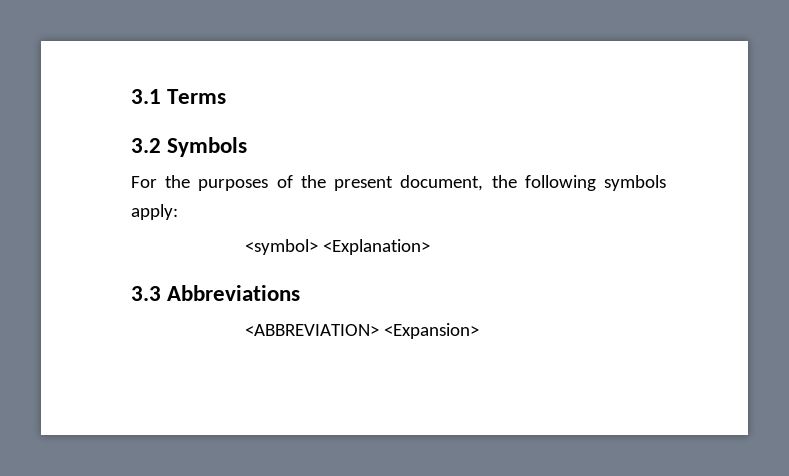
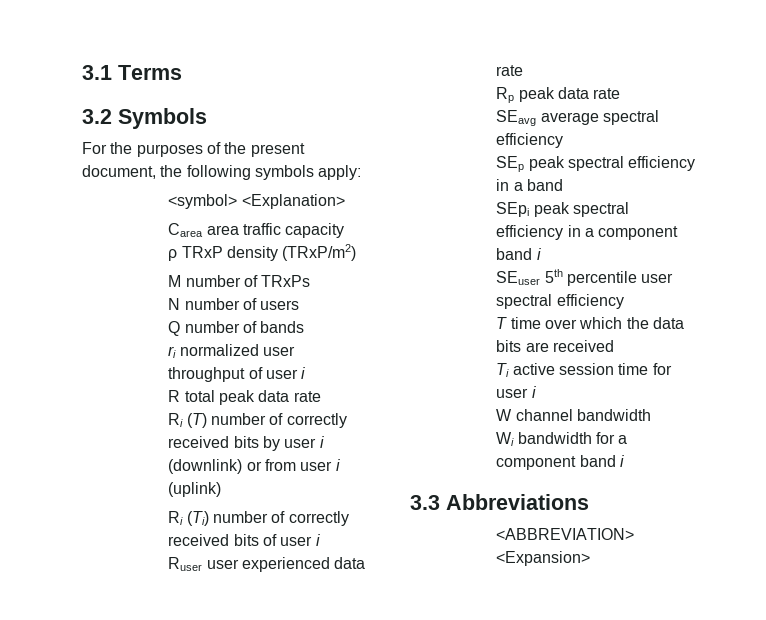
+ Carea area traffic capacity
+ ρ TRxP density (TRxP/m2)
+ M number of TRxPs
+ N number of users
+ Q number of bands
+ ri normalized user throughput of user i
+ R total peak data rate
+ Ri (T) number of correctly received bits by user i (downlink) or from user i (uplink)
+ Ri (Ti) number of correctly received bits of user i
+ Ruser user experienced data rate
+ Rp peak data rate
+ SEavg average spectral efficiency
+ SEp peak spectral efficiency in a band
+ SEpi peak spectral efficiency in a component band i
+ SEuser 5th percentile user spectral efficiency
+ T time over which the data bits are received
+ Ti active session time for user i
+ W channel bandwidth
+ Wi bandwidth for a component band i

